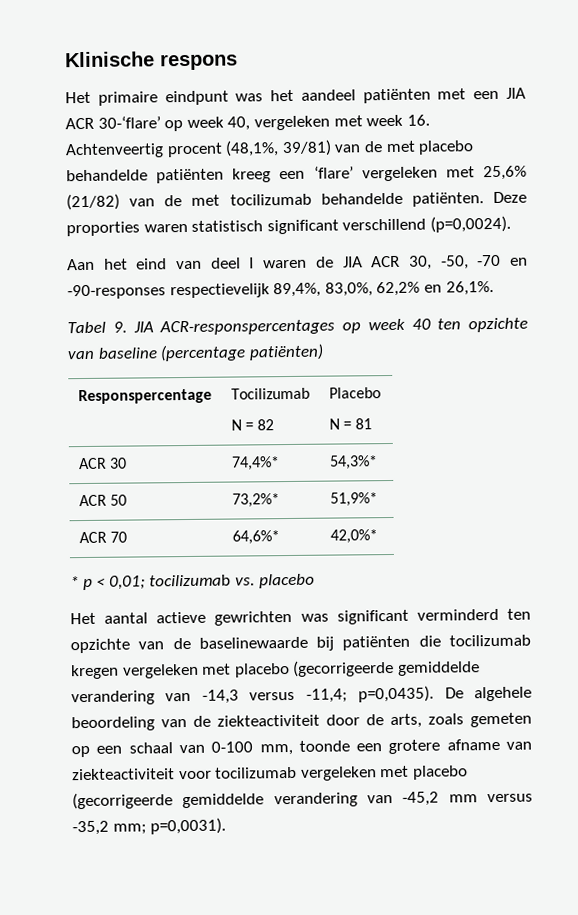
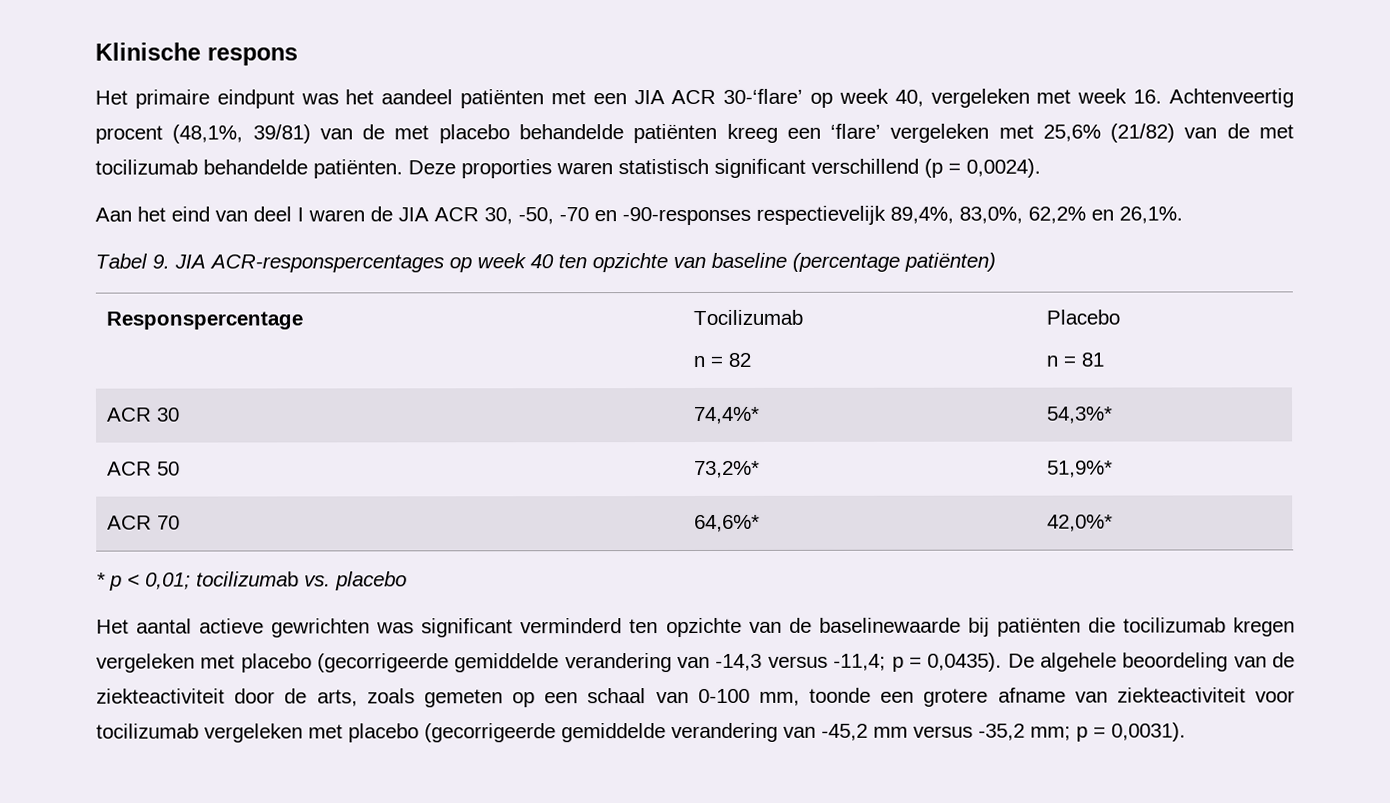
- Deze proporties waren statistisch significant verschillend (p=0,0024).
+ Deze proporties waren statistisch significant verschillend (p = 0,0024).
  Responspercentage | Tocilizumab
- N = 82 | Placebo
- N = 81
+ n = 82 | Placebo
+ n = 81
- Het aantal actieve gewrichten was significant verminderd ten opzichte van de baselinewaarde bij patiënten die tocilizumab kregen vergeleken met placebo (gecorrigeerde gemiddelde verandering van -14,3 versus -11,4; p=0,0435).
+ Het aantal actieve gewrichten was significant verminderd ten opzichte van de baselinewaarde bij patiënten die tocilizumab kregen vergeleken met placebo (gecorrigeerde gemiddelde verandering van -14,3 versus -11,4; p = 0,0435).
- De algehele beoordeling van de ziekteactiviteit door de arts, zoals gemeten op een schaal van 0-100 mm, toonde een grotere afname van ziekteactiviteit voor tocilizumab vergeleken met placebo (gecorrigeerde gemiddelde verandering van -45,2 mm versus -35,2 mm; p=0,0031).
+ De algehele beoordeling van de ziekteactiviteit door de arts, zoals gemeten op een schaal van 0-100 mm, toonde een grotere afname van ziekteactiviteit voor tocilizumab vergeleken met placebo (gecorrigeerde gemiddelde verandering van -45,2 mm versus -35,2 mm; p = 0,0031).

